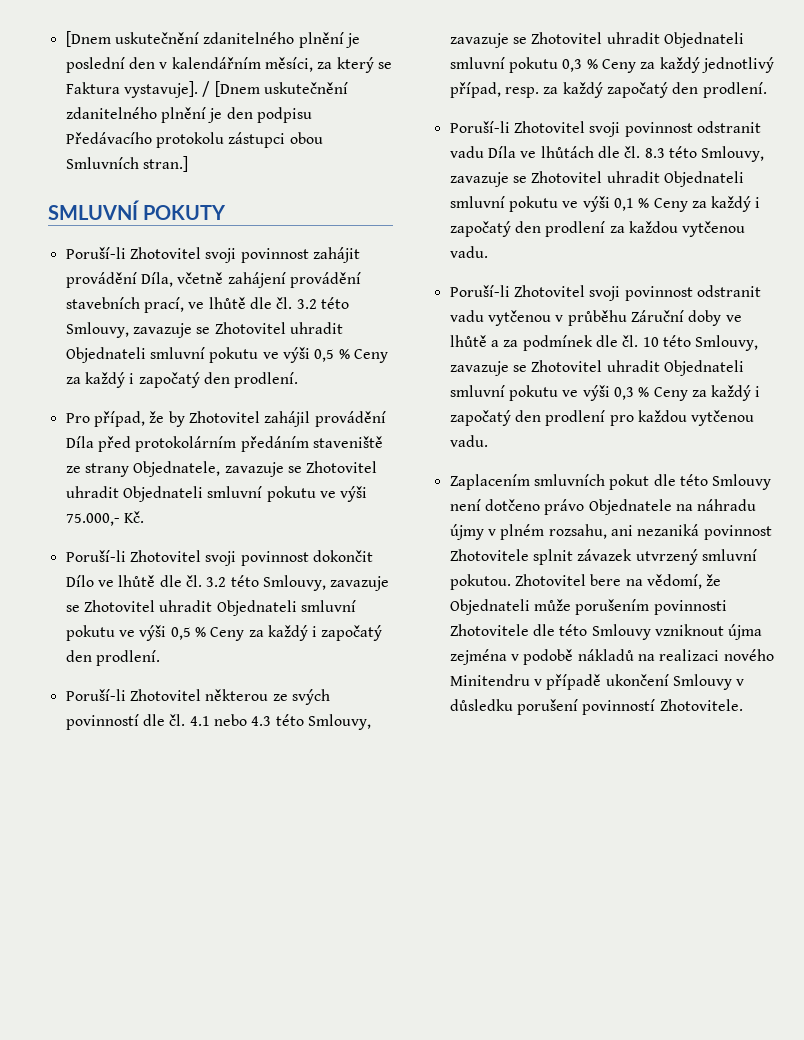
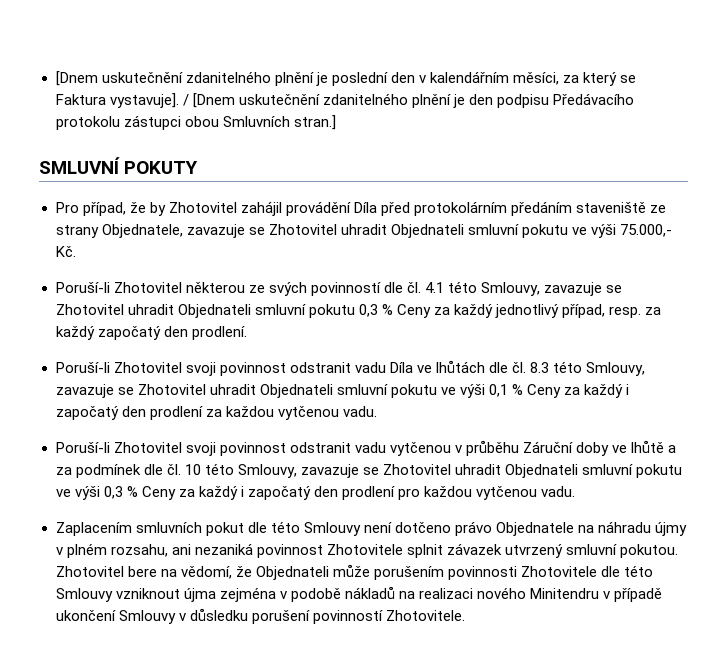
- Poruší-li Zhotovitel svoji povinnost zahájit provádění Díla, včetně zahájení provádění stavebních prací, ve lhůtě dle čl. 3.2 této Smlouvy, zavazuje se Zhotovitel uhradit Objednateli smluvní pokutu ve výši 0,5 % Ceny za každý i započatý den prodlení.
- Poruší-li Zhotovitel svoji povinnost dokončit Dílo ve lhůtě dle čl. 3.2 této Smlouvy, zavazuje se Zhotovitel uhradit Objednateli smluvní pokutu ve výši 0,5 % Ceny za každý i započatý den prodlení.
- Poruší-li Zhotovitel některou ze svých povinností dle čl. 4.1 nebo 4.3 této Smlouvy, zavazuje se Zhotovitel uhradit Objednateli smluvní pokutu 0,3 % Ceny za každý jednotlivý případ, resp. za každý započatý den prodlení.
+ Poruší-li Zhotovitel některou ze svých povinností dle čl. 4.1 této Smlouvy, zavazuje se Zhotovitel uhradit Objednateli smluvní pokutu 0,3 % Ceny za každý jednotlivý případ, resp. za každý započatý den prodlení.

